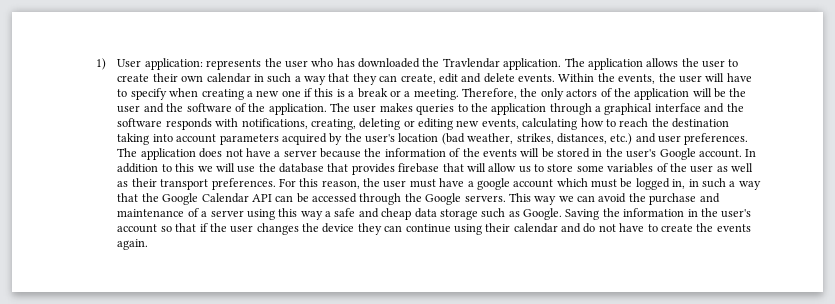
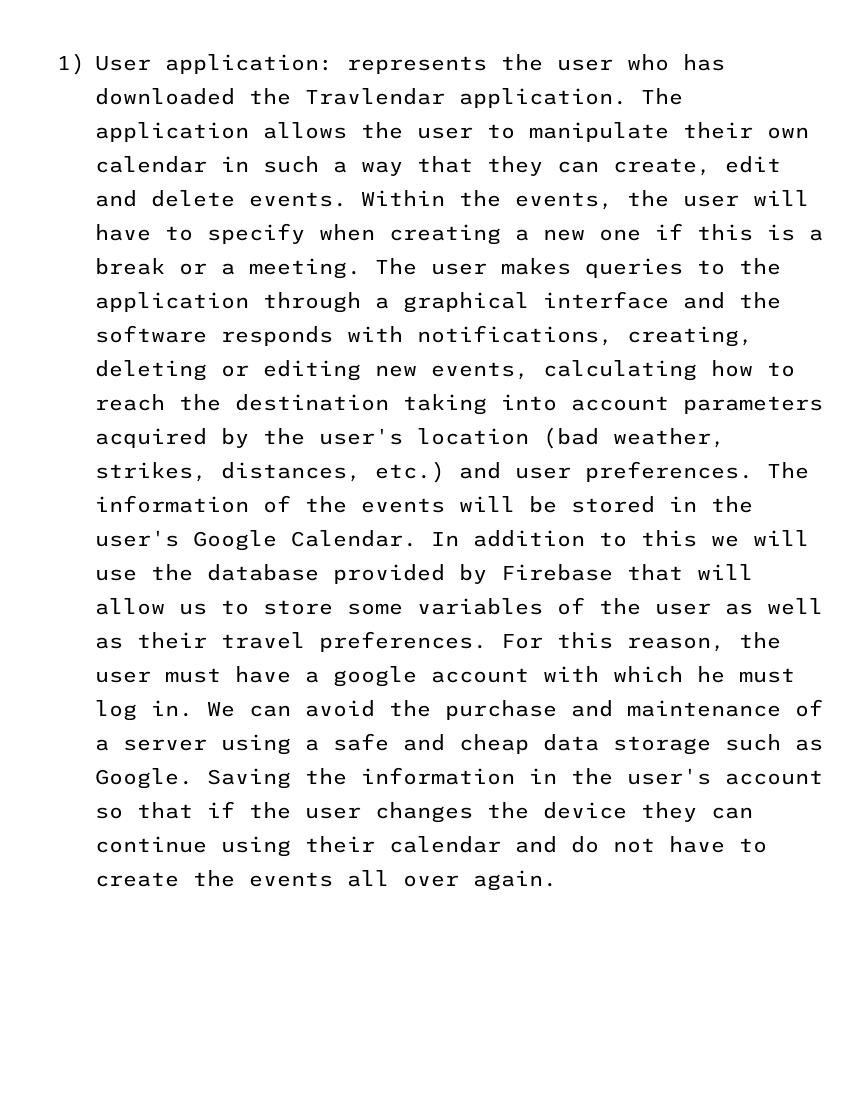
- The application allows the user to create their own calendar in such a way that they can create, edit and delete events.
+ The application allows the user to manipulate their own calendar in such a way that they can create, edit and delete events.
- Therefore, the only actors of the application will be the user and the software of the application.
- The application does not have a server because the information of the events will be stored in the user's Google account.
+ The information of the events will be stored in the user's Google Calendar.
- In addition to this we will use the database that provides firebase that will allow us to store some variables of the user as well as their transport preferences.
+ In addition to this we will use the database provided by Firebase that will allow us to store some variables of the user as well as their travel preferences.
- For this reason, the user must have a google account which must be logged in, in such a way that the Google Calendar API can be accessed through the Google servers. This way we can avoid the purchase and maintenance of a server using this way a safe and cheap data storage such as Google.
+ For this reason, the user must have a google account with which he must log in. We can avoid the purchase and maintenance of a server using a safe and cheap data storage such as Google.
- Saving the information in the user's account so that if the user changes the device they can continue using their calendar and do not have to create the events again.
+ Saving the information in the user's account so that if the user changes the device they can continue using their calendar and do not have to create the events all over again.

